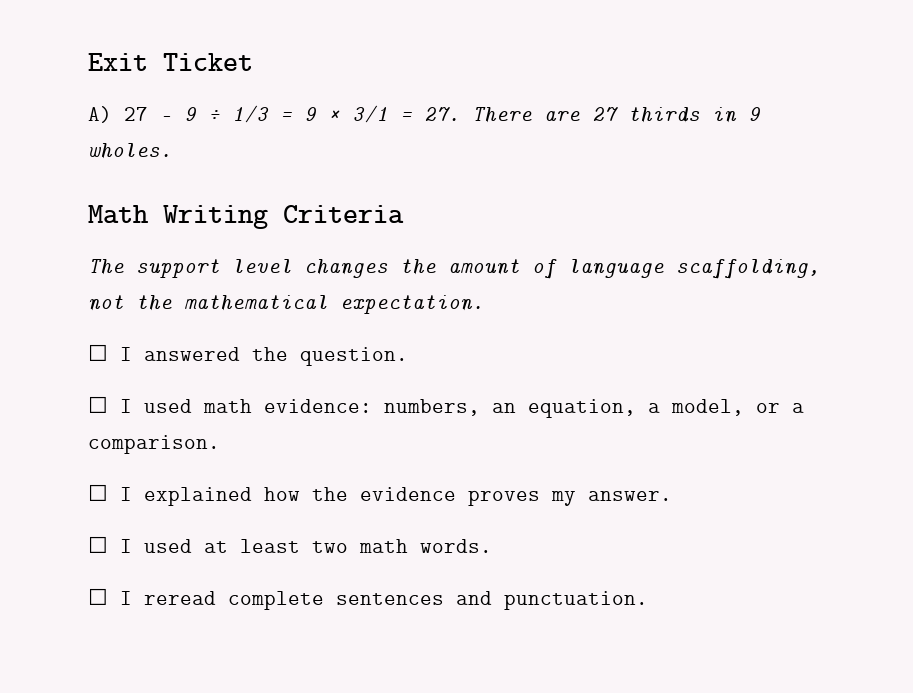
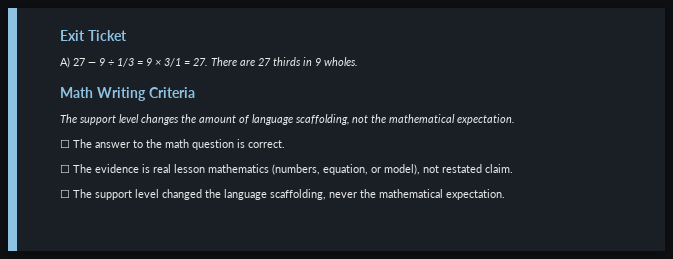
- ☐ I answered the question.
- ☐ I used math evidence: numbers, an equation, a model, or a comparison.
- ☐ I explained how the evidence proves my answer.
- ☐ I used at least two math words.
- ☐ I reread complete sentences and punctuation.
+ ☐ The answer to the math question is correct.
+ ☐ The evidence is real lesson mathematics (numbers, equation, or model), not restated claim.
+ ☐ The support level changed the language scaffolding, never the mathematical expectation.

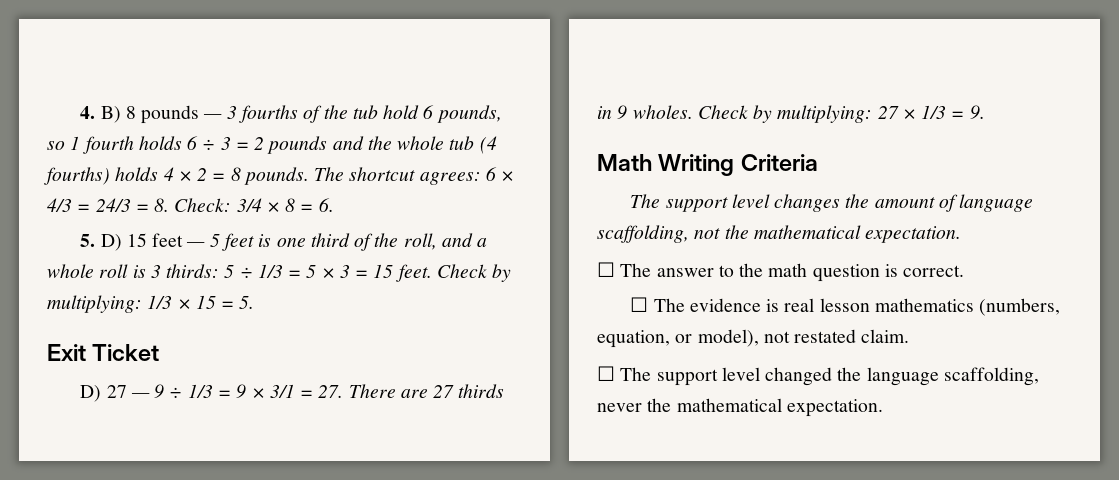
+ 4. B) 8 pounds — 3 fourths of the tub hold 6 pounds, so 1 fourth holds 6 ÷ 3 = 2 pounds and the whole tub (4 fourths) holds 4 × 2 = 8 pounds. The shortcut agrees: 6 × 4/3 = 24/3 = 8. Check: 3/4 × 8 = 6.
+ 5. D) 15 feet — 5 feet is one third of the roll, and a whole roll is 3 thirds: 5 ÷ 1/3 = 5 × 3 = 15 feet. Check by multiplying: 1/3 × 15 = 5.
- A) 27 — 9 ÷ 1/3 = 9 × 3/1 = 27. There are 27 thirds in 9 wholes.
+ D) 27 — 9 ÷ 1/3 = 9 × 3/1 = 27. There are 27 thirds in 9 wholes. Check by multiplying: 27 × 1/3 = 9.

